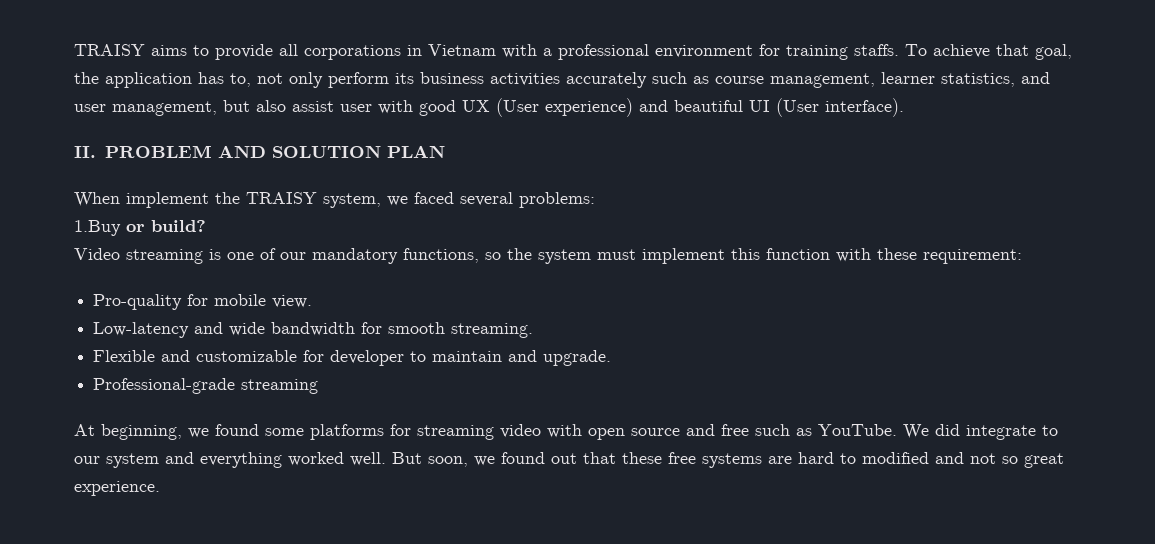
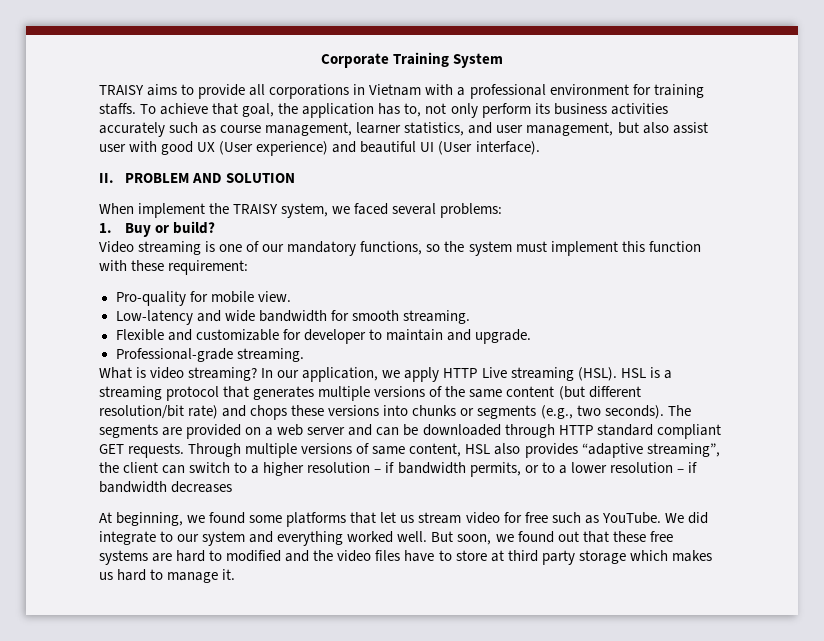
+ Corporate Training System
- II. PROBLEM AND SOLUTION PLAN
+ II. PROBLEM AND SOLUTION
- 1.Buy or build?
+ 1. Buy or build?
- Professional-grade streaming
+ Professional-grade streaming.
+ What is video streaming? In our application, we apply HTTP Live streaming (HSL). HSL is a streaming protocol that generates multiple versions of the same content (but different resolution/bit rate) and chops these versions into chunks or segments (e.g., two seconds). The segments are provided on a web server and can be downloaded through HTTP standard compliant GET requests. Through multiple versions of same content, HSL also provides “adaptive streaming”, the client can switch to a higher resolution – if bandwidth permits, or to a lower resolution – if bandwidth decreases
- At beginning, we found some platforms for streaming video with open source and free such as YouTube.
+ At beginning, we found some platforms that let us stream video for free such as YouTube.
- But soon, we found out that these free systems are hard to modified and not so great experience.
+ But soon, we found out that these free systems are hard to modified and the video files have to store at third party storage which makes us hard to manage it.

